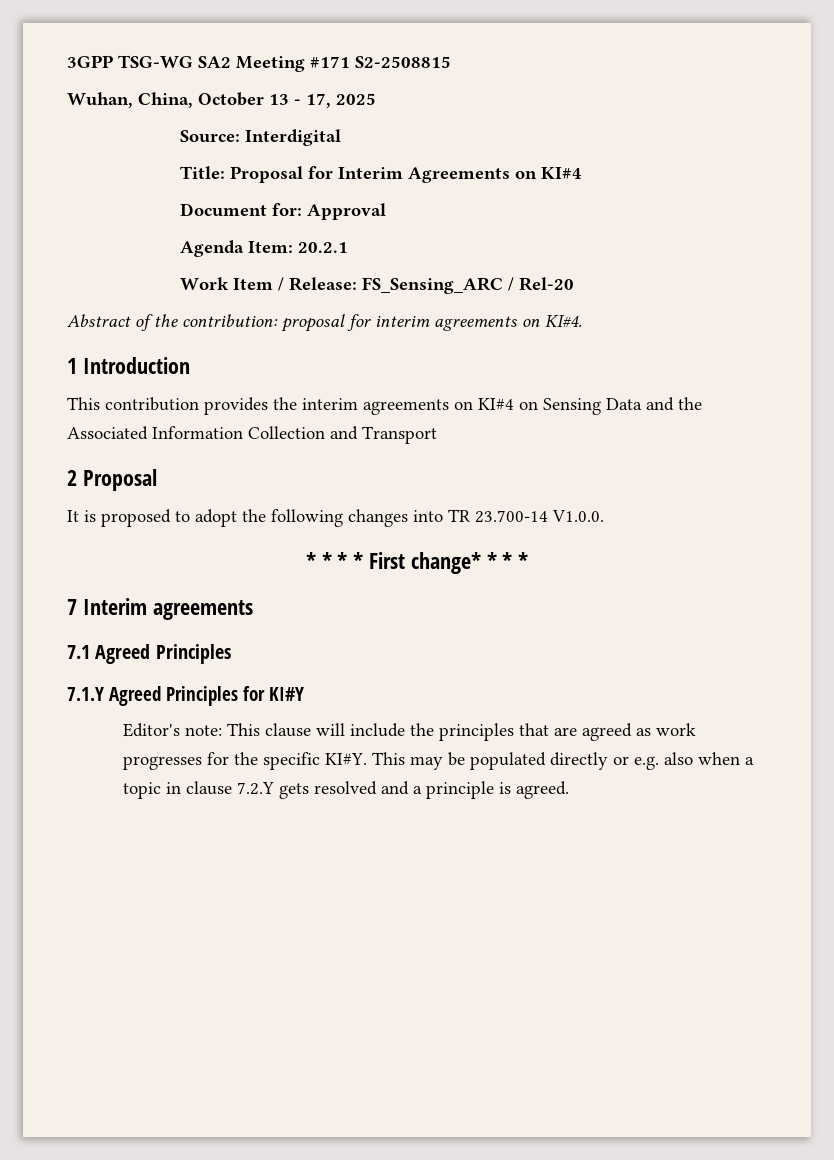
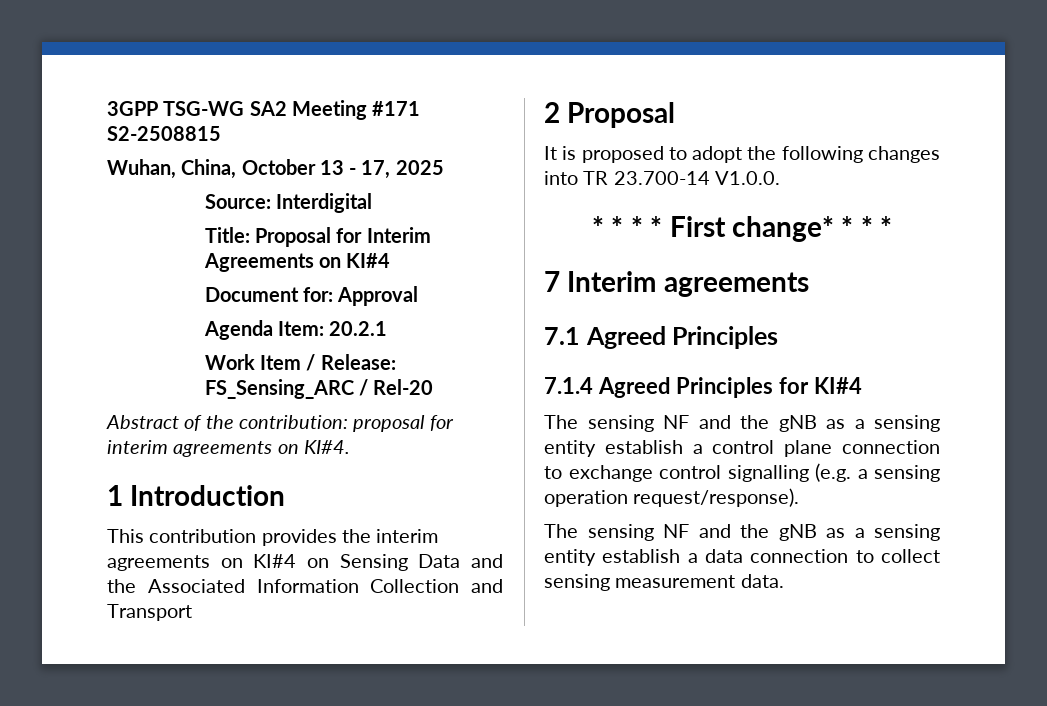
- 7.1.Y Agreed Principles for KI#Y
- Editor's note: This clause will include the principles that are agreed as work progresses for the specific KI#Y. This may be populated directly or e.g. also when a topic in clause 7.2.Y gets resolved and a principle is agreed.
+ 7.1.4 Agreed Principles for KI#4
+ The sensing NF and the gNB as a sensing entity establish a control plane connection to exchange control signalling (e.g. a sensing operation request/response).
+ The sensing NF and the gNB as a sensing entity establish a data connection to collect sensing measurement data.

